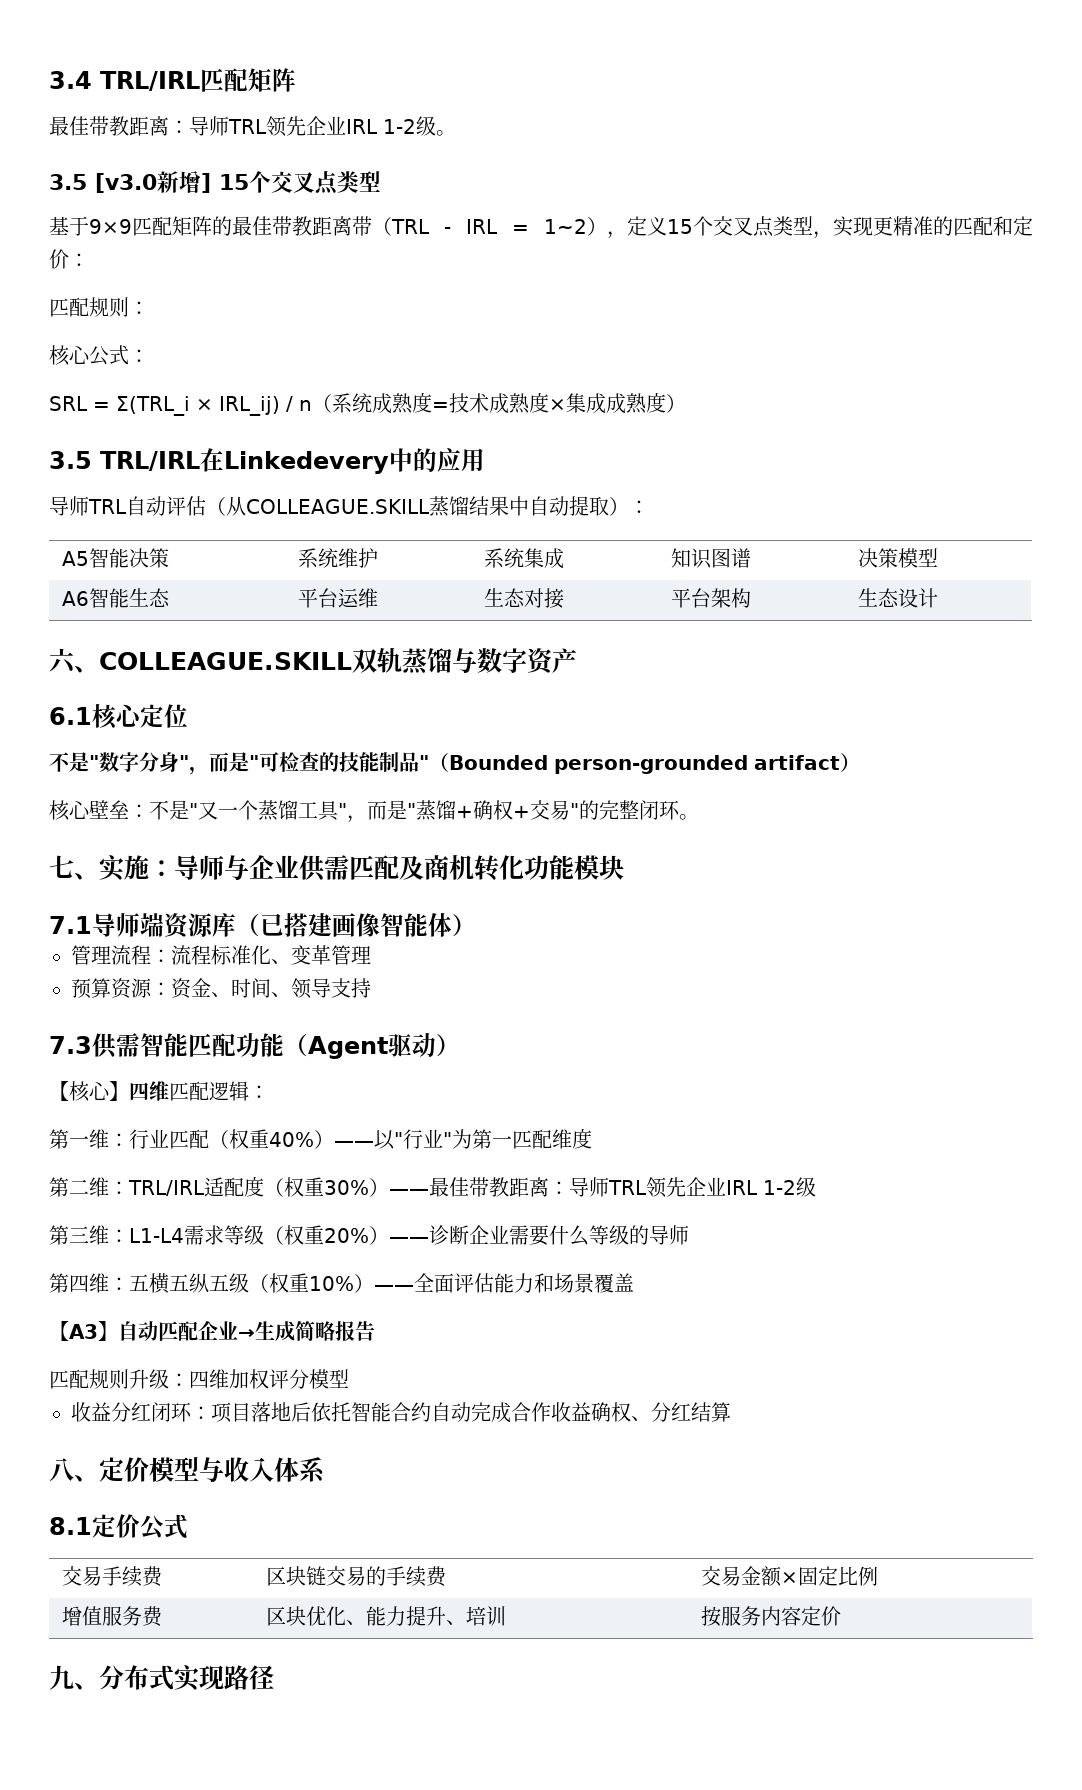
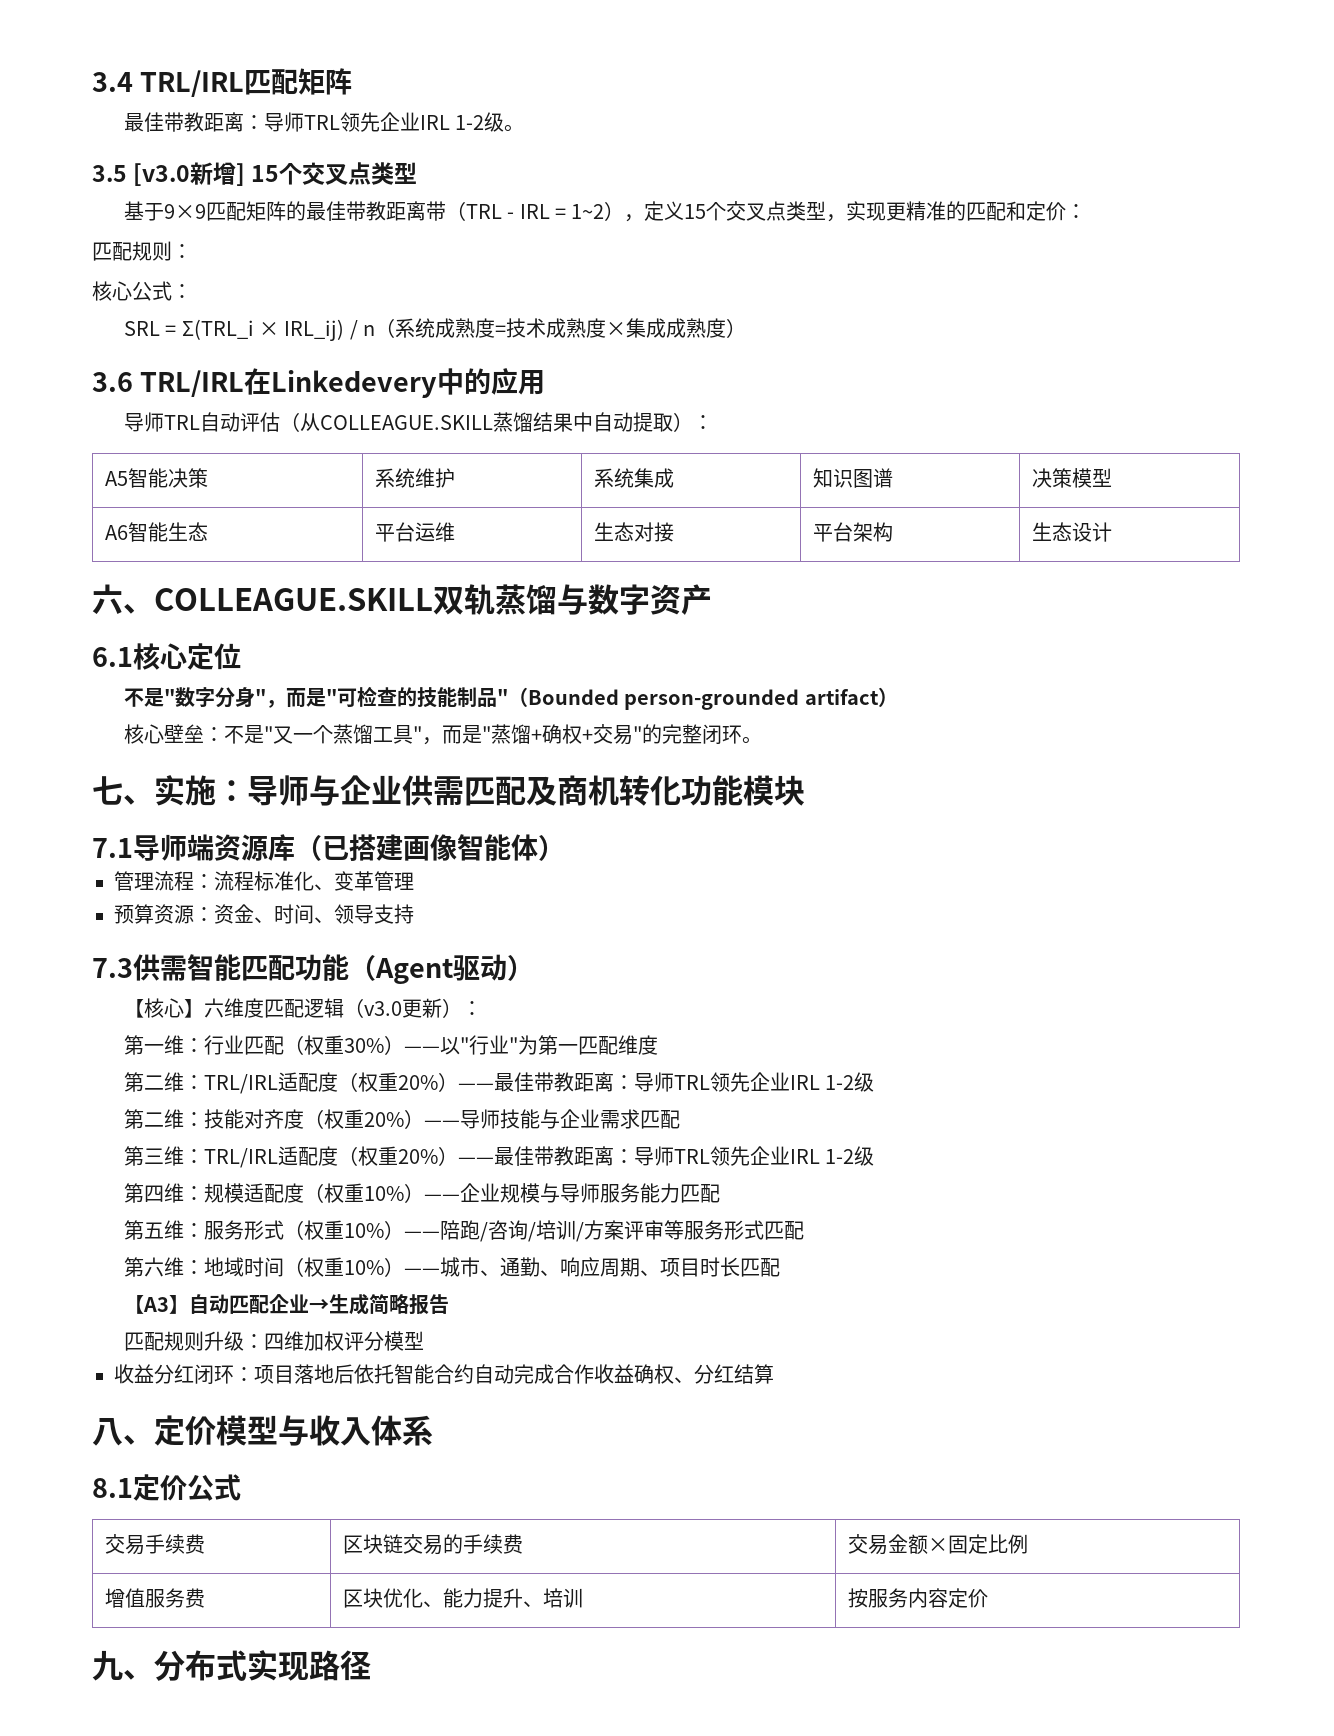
- 3.5 TRL/IRL在Linkedevery中的应用
+ 3.6 TRL/IRL在Linkedevery中的应用
- 【核心】四维匹配逻辑：
+ 【核心】六维度匹配逻辑（v3.0更新）：
- 第一维：行业匹配（权重40%）——以"行业"为第一匹配维度
+ 第一维：行业匹配（权重30%）——以"行业"为第一匹配维度
- 第二维：TRL/IRL适配度（权重30%）——最佳带教距离：导师TRL领先企业IRL 1-2级
+ 第二维：TRL/IRL适配度（权重20%）——最佳带教距离：导师TRL领先企业IRL 1-2级
- 第三维：L1-L4需求等级（权重20%）——诊断企业需要什么等级的导师
+ 第二维：技能对齐度（权重20%）——导师技能与企业需求匹配
+ 第三维：TRL/IRL适配度（权重20%）——最佳带教距离：导师TRL领先企业IRL 1-2级
- 第四维：五横五纵五级（权重10%）——全面评估能力和场景覆盖
+ 第四维：规模适配度（权重10%）——企业规模与导师服务能力匹配
+ 第五维：服务形式（权重10%）——陪跑/咨询/培训/方案评审等服务形式匹配
+ 第六维：地域时间（权重10%）——城市、通勤、响应周期、项目时长匹配

